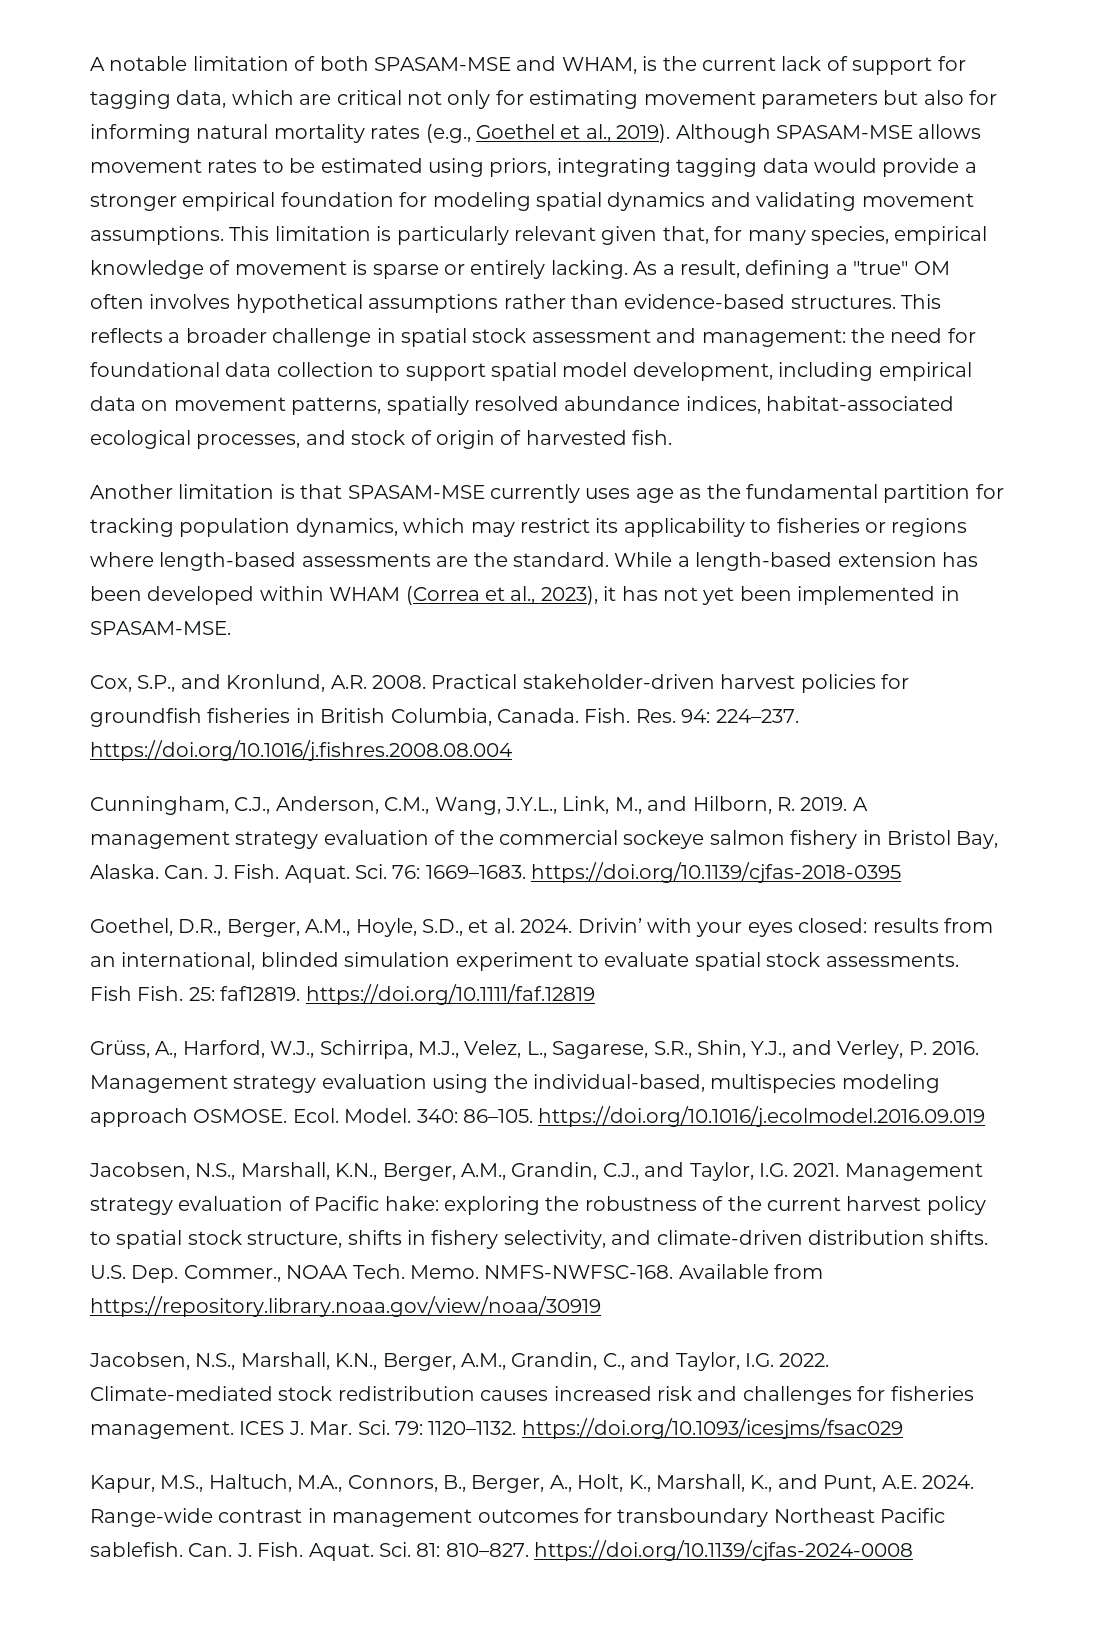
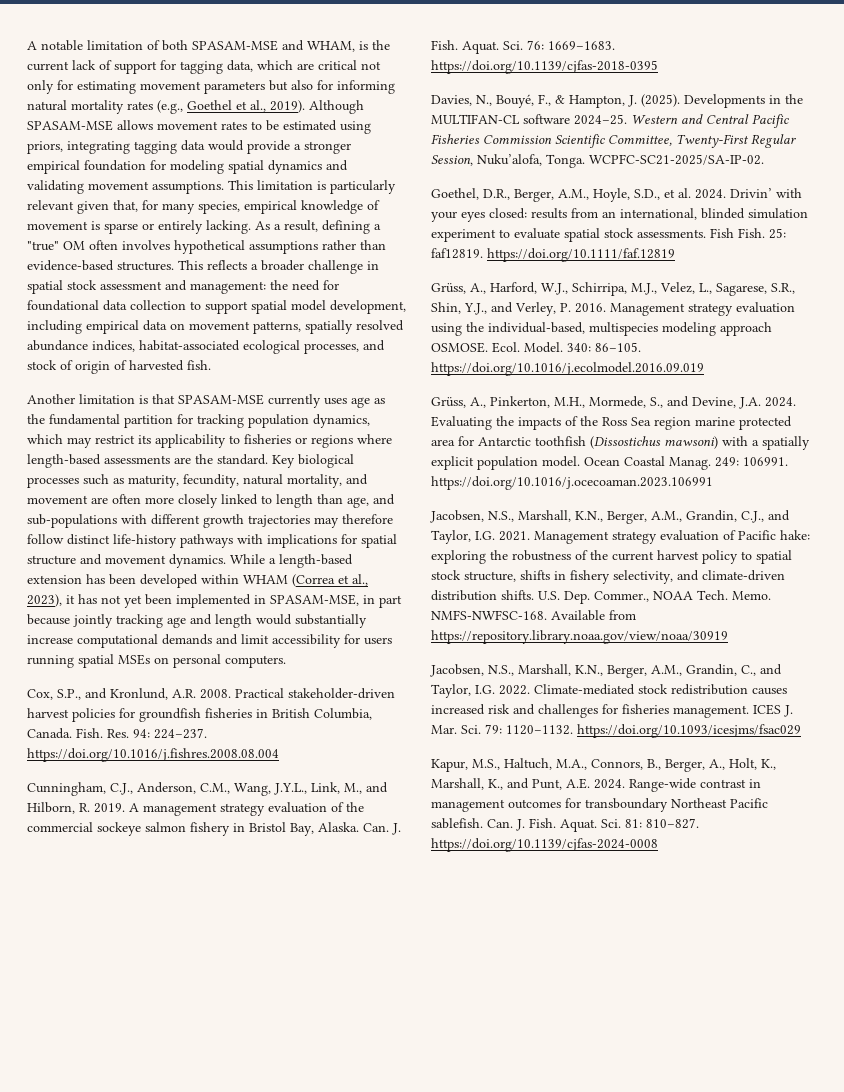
+ Key biological processes such as maturity, fecundity, natural mortality, and movement are often more closely linked to length than age, and sub-populations with different growth trajectories may therefore follow distinct life-history pathways with implications for spatial structure and movement dynamics.
- While a length-based extension has been developed within WHAM (Correa et al., 2023), it has not yet been implemented in SPASAM-MSE.
+ While a length-based extension has been developed within WHAM (Correa et al., 2023), it has not yet been implemented in SPASAM-MSE, in part because jointly tracking age and length would substantially increase computational demands and limit accessibility for users running spatial MSEs on personal computers.
+ Davies, N., Bouyé, F., & Hampton, J. (2025). Developments in the MULTIFAN-CL software 2024–25. Western and Central Pacific Fisheries Commission Scientific Committee, Twenty-First Regular Session, Nuku’alofa, Tonga. WCPFC-SC21-2025/SA-IP-02.
+ Grüss, A., Pinkerton, M.H., Mormede, S., and Devine, J.A. 2024. Evaluating the impacts of the Ross Sea region marine protected area for Antarctic toothfish (Dissostichus mawsoni) with a spatially explicit population model. Ocean Coastal Manag. 249: 106991. https://doi.org/10.1016/j.ocecoaman.2023.106991

